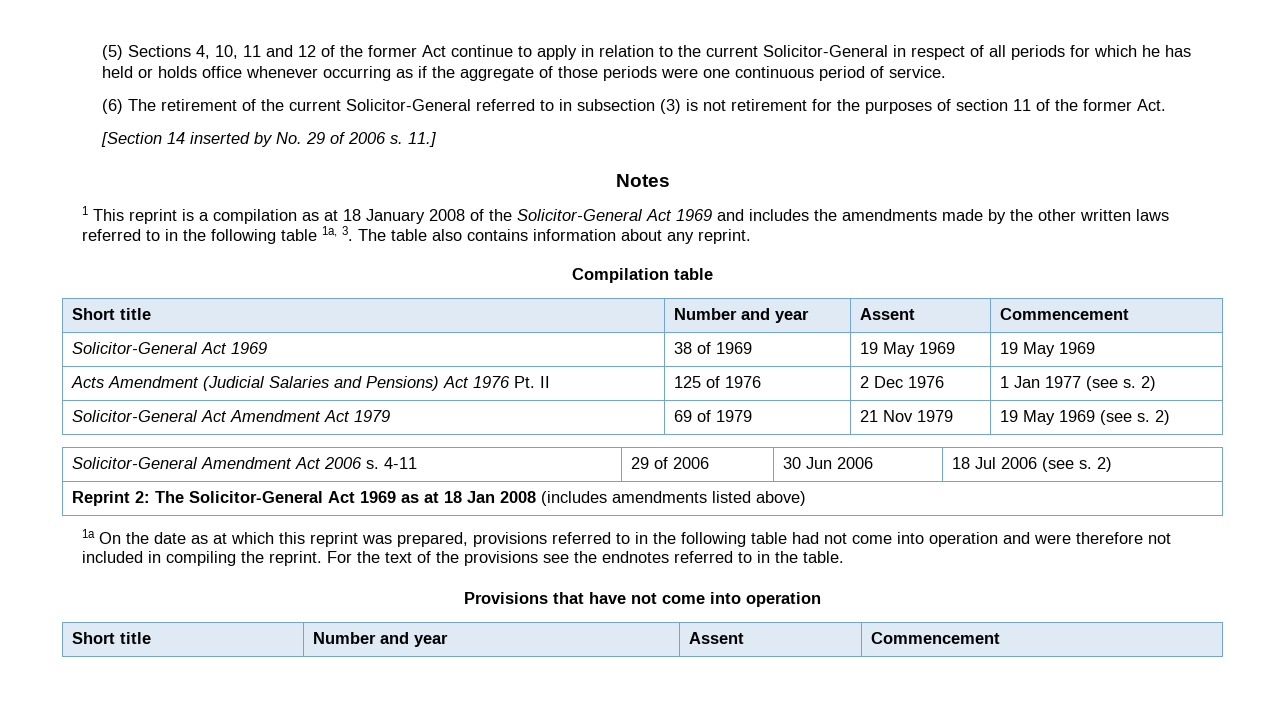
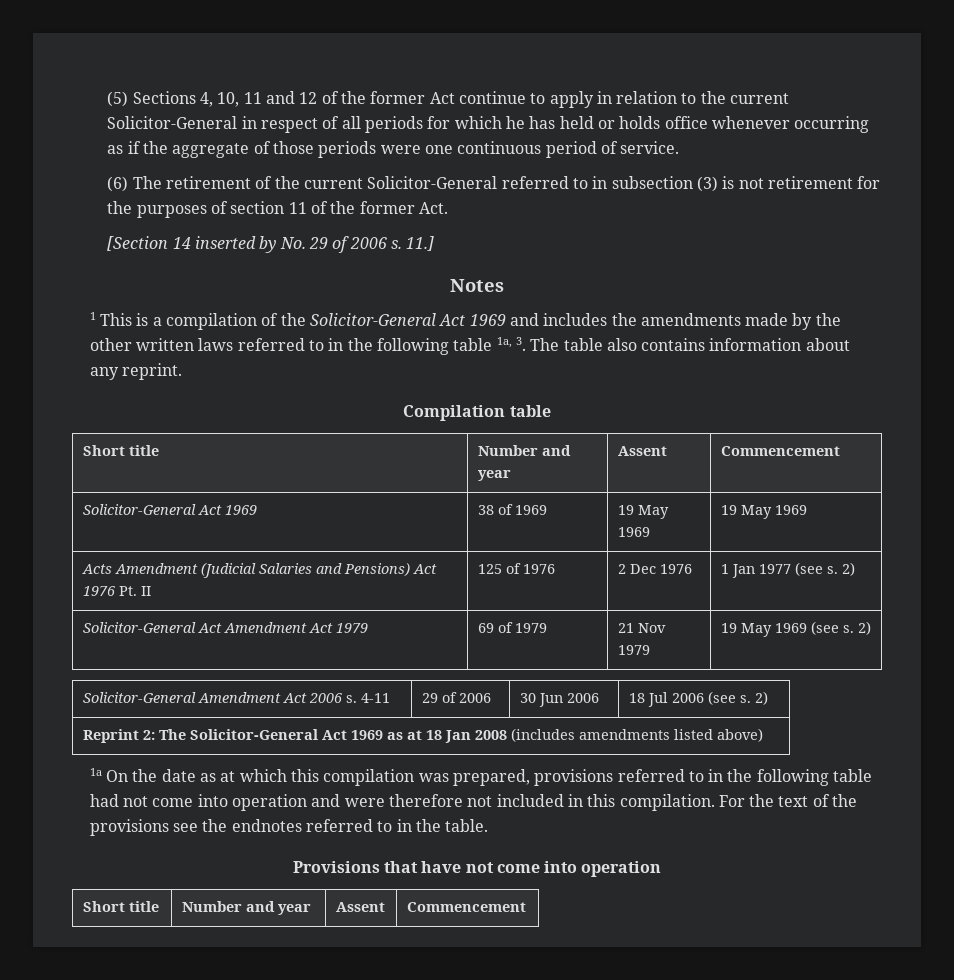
- 1 This reprint is a compilation as at 18 January 2008 of the Solicitor-General Act 1969 and includes the amendments made by the other written laws referred to in the following table 1a, 3. The table also contains information about any reprint.
+ 1 This is a compilation of the Solicitor-General Act 1969 and includes the amendments made by the other written laws referred to in the following table 1a, 3. The table also contains information about any reprint.
- 1a On the date as at which this reprint was prepared, provisions referred to in the following table had not come into operation and were therefore not included in compiling the reprint.
+ 1a On the date as at which this compilation was prepared, provisions referred to in the following table had not come into operation and were therefore not included in this compilation.

